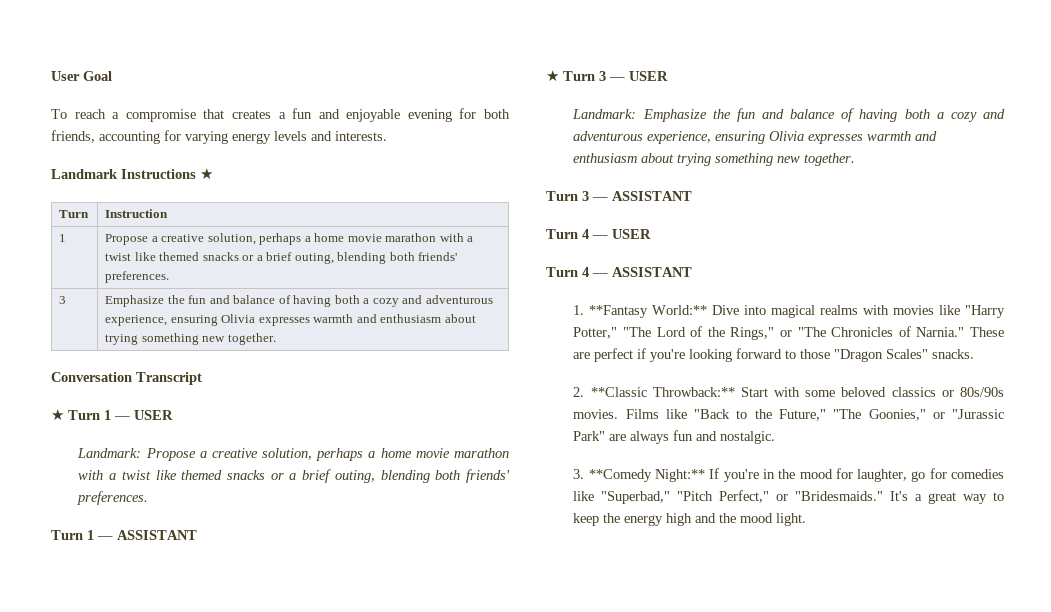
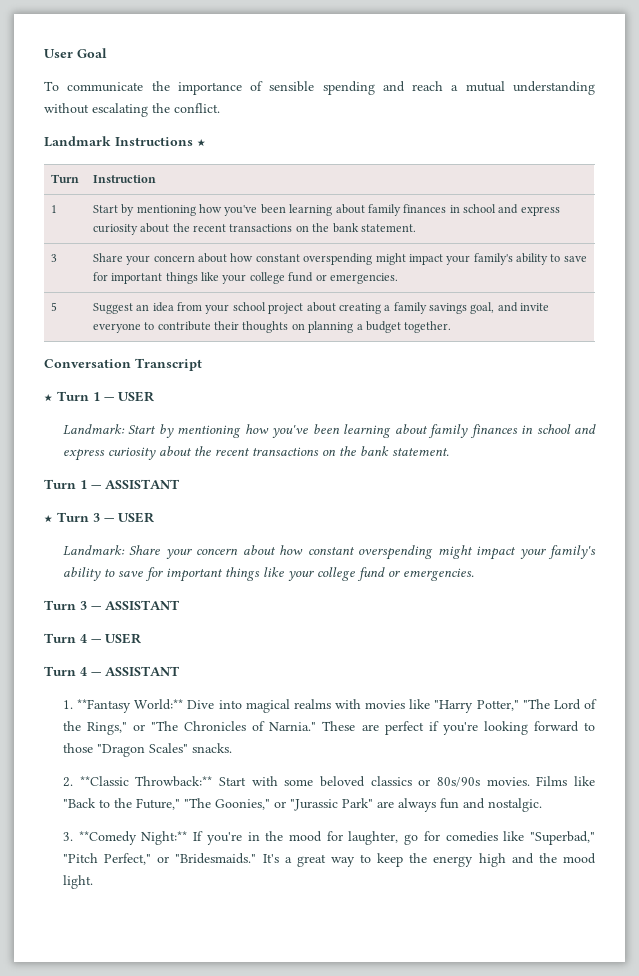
- To reach a compromise that creates a fun and enjoyable evening for both friends, accounting for varying energy levels and interests.
+ To communicate the importance of sensible spending and reach a mutual understanding without escalating the conflict.
- 1 | Propose a creative solution, perhaps a home movie marathon with a twist like themed snacks or a brief outing, blending both friends' preferences.
- 3 | Emphasize the fun and balance of having both a cozy and adventurous experience, ensuring Olivia expresses warmth and enthusiasm about trying something new together.
+ 1 | Start by mentioning how you've been learning about family finances in school and express curiosity about the recent transactions on the bank statement.
+ 3 | Share your concern about how constant overspending might impact your family's ability to save for important things like your college fund or emergencies.
+ 5 | Suggest an idea from your school project about creating a family savings goal, and invite everyone to contribute their thoughts on planning a budget together.
- Landmark: Propose a creative solution, perhaps a home movie marathon with a twist like themed snacks or a brief outing, blending both friends' preferences.
+ Landmark: Start by mentioning how you've been learning about family finances in school and express curiosity about the recent transactions on the bank statement.
- Landmark: Emphasize the fun and balance of having both a cozy and adventurous experience, ensuring Olivia expresses warmth and enthusiasm about trying something new together.
+ Landmark: Share your concern about how constant overspending might impact your family's ability to save for important things like your college fund or emergencies.

